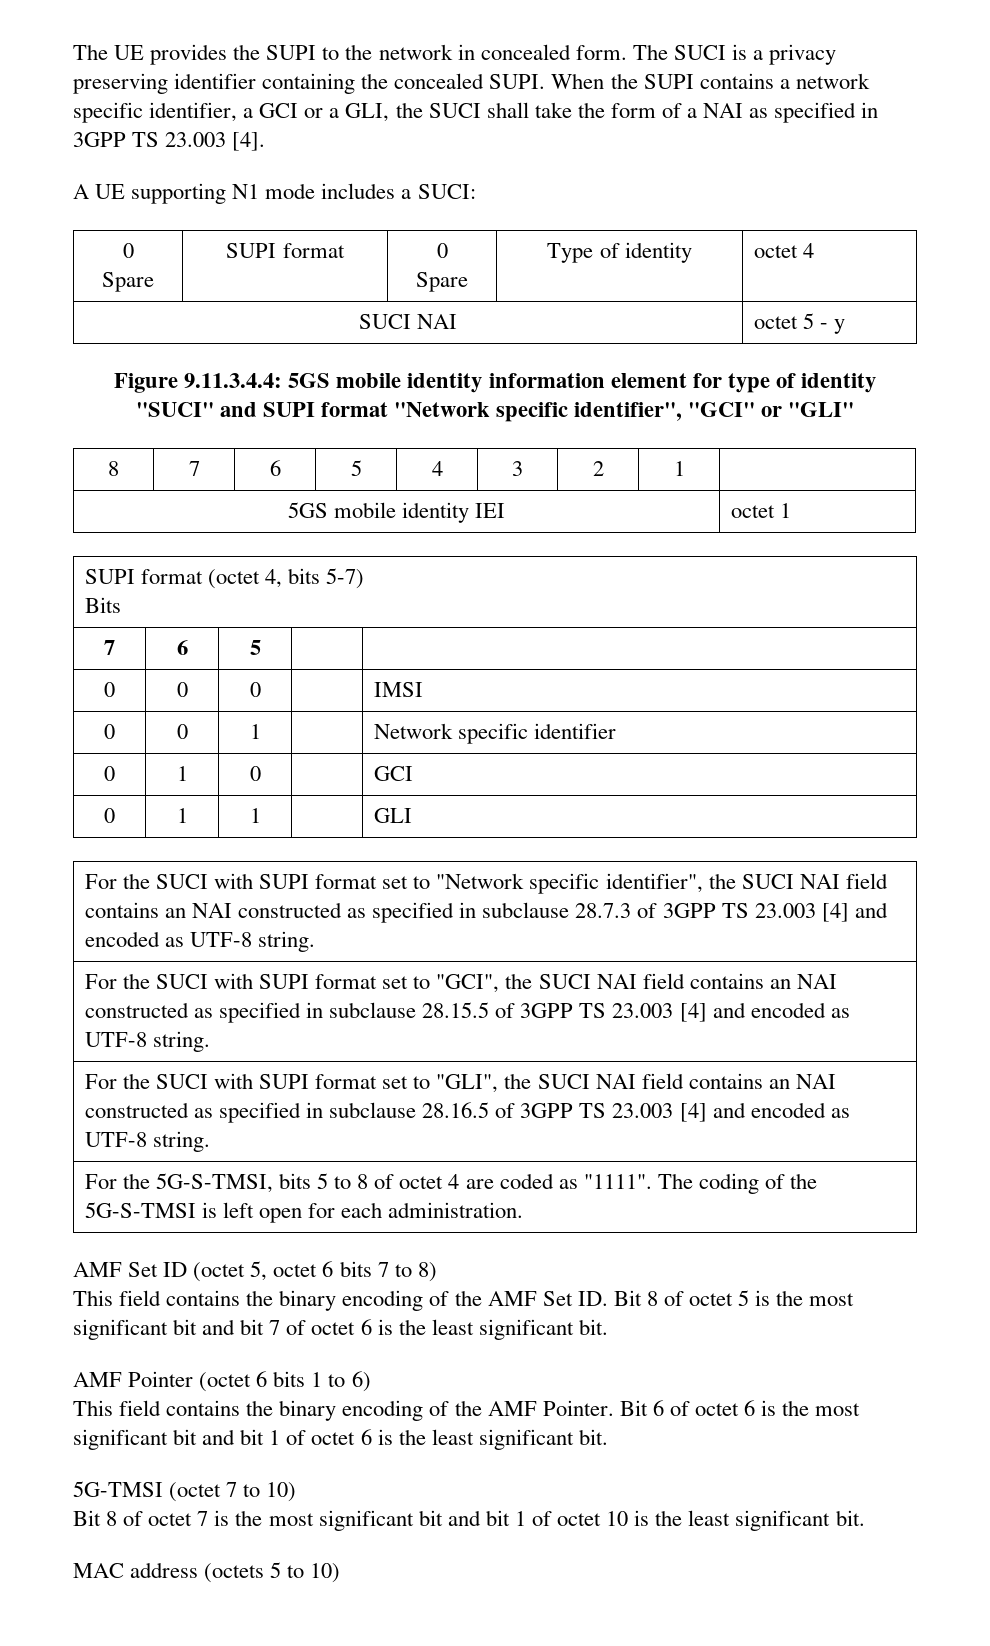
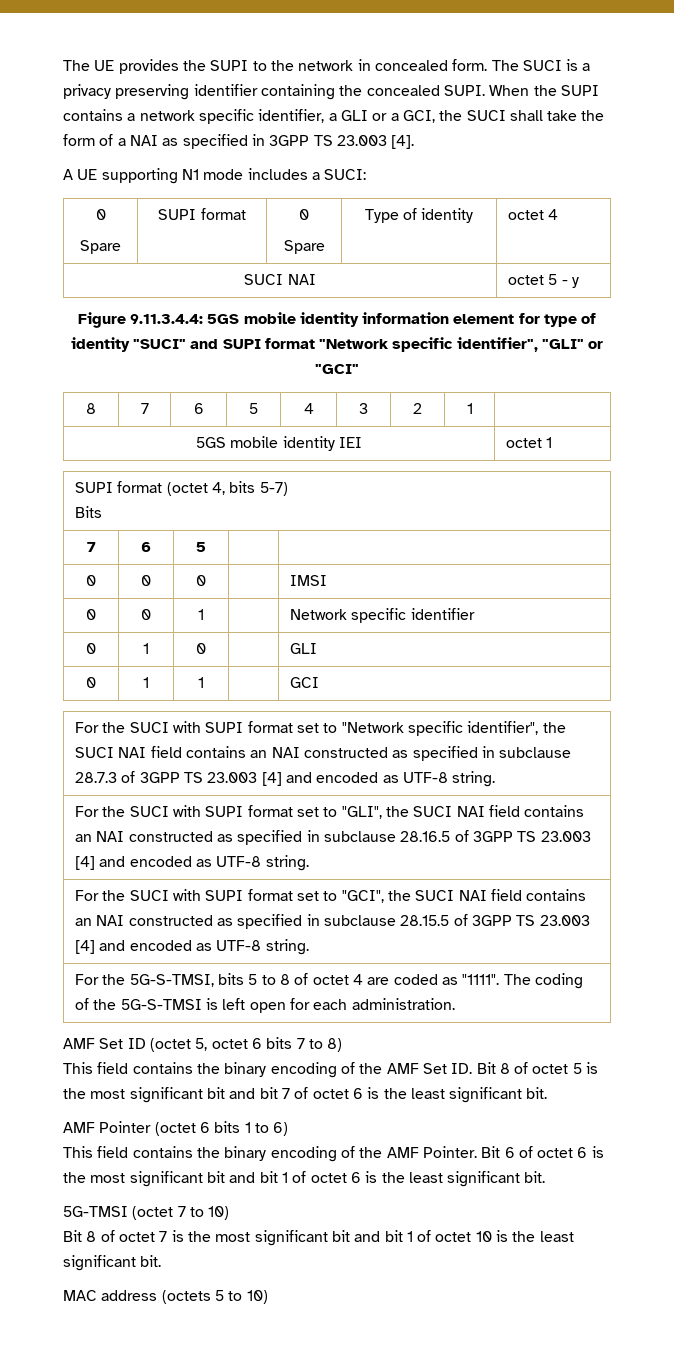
- When the SUPI contains a network specific identifier, a GCI or a GLI, the SUCI shall take the form of a NAI as specified in 3GPP TS 23.003 [4].
+ When the SUPI contains a network specific identifier, a GLI or a GCI, the SUCI shall take the form of a NAI as specified in 3GPP TS 23.003 [4].
- Figure 9.11.3.4.4: 5GS mobile identity information element for type of identity "SUCI" and SUPI format "Network specific identifier", "GCI" or "GLI"
+ Figure 9.11.3.4.4: 5GS mobile identity information element for type of identity "SUCI" and SUPI format "Network specific identifier", "GLI" or "GCI"
- 0 | 1 | 0 | | GCI
+ 0 | 1 | 0 | | GLI
- 0 | 1 | 1 | | GLI
+ 0 | 1 | 1 | | GCI
- For the SUCI with SUPI format set to "GCI", the SUCI NAI field contains an NAI constructed as specified in subclause 28.15.5 of 3GPP TS 23.003 [4] and encoded as UTF-8 string.
+ For the SUCI with SUPI format set to "GLI", the SUCI NAI field contains an NAI constructed as specified in subclause 28.16.5 of 3GPP TS 23.003 [4] and encoded as UTF-8 string.
- For the SUCI with SUPI format set to "GLI", the SUCI NAI field contains an NAI constructed as specified in subclause 28.16.5 of 3GPP TS 23.003 [4] and encoded as UTF-8 string.
+ For the SUCI with SUPI format set to "GCI", the SUCI NAI field contains an NAI constructed as specified in subclause 28.15.5 of 3GPP TS 23.003 [4] and encoded as UTF-8 string.

